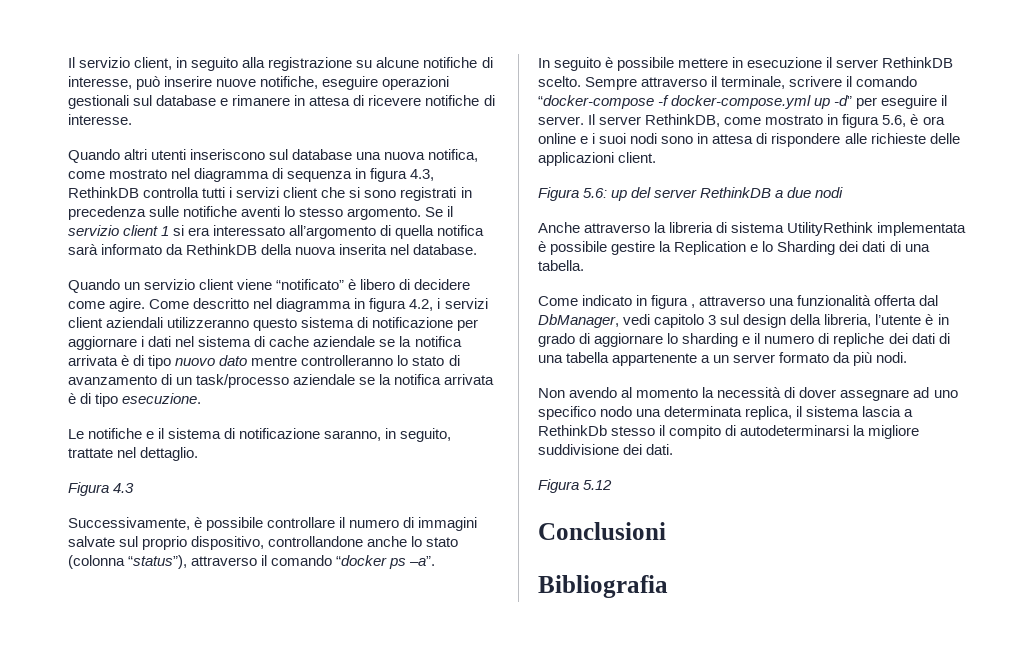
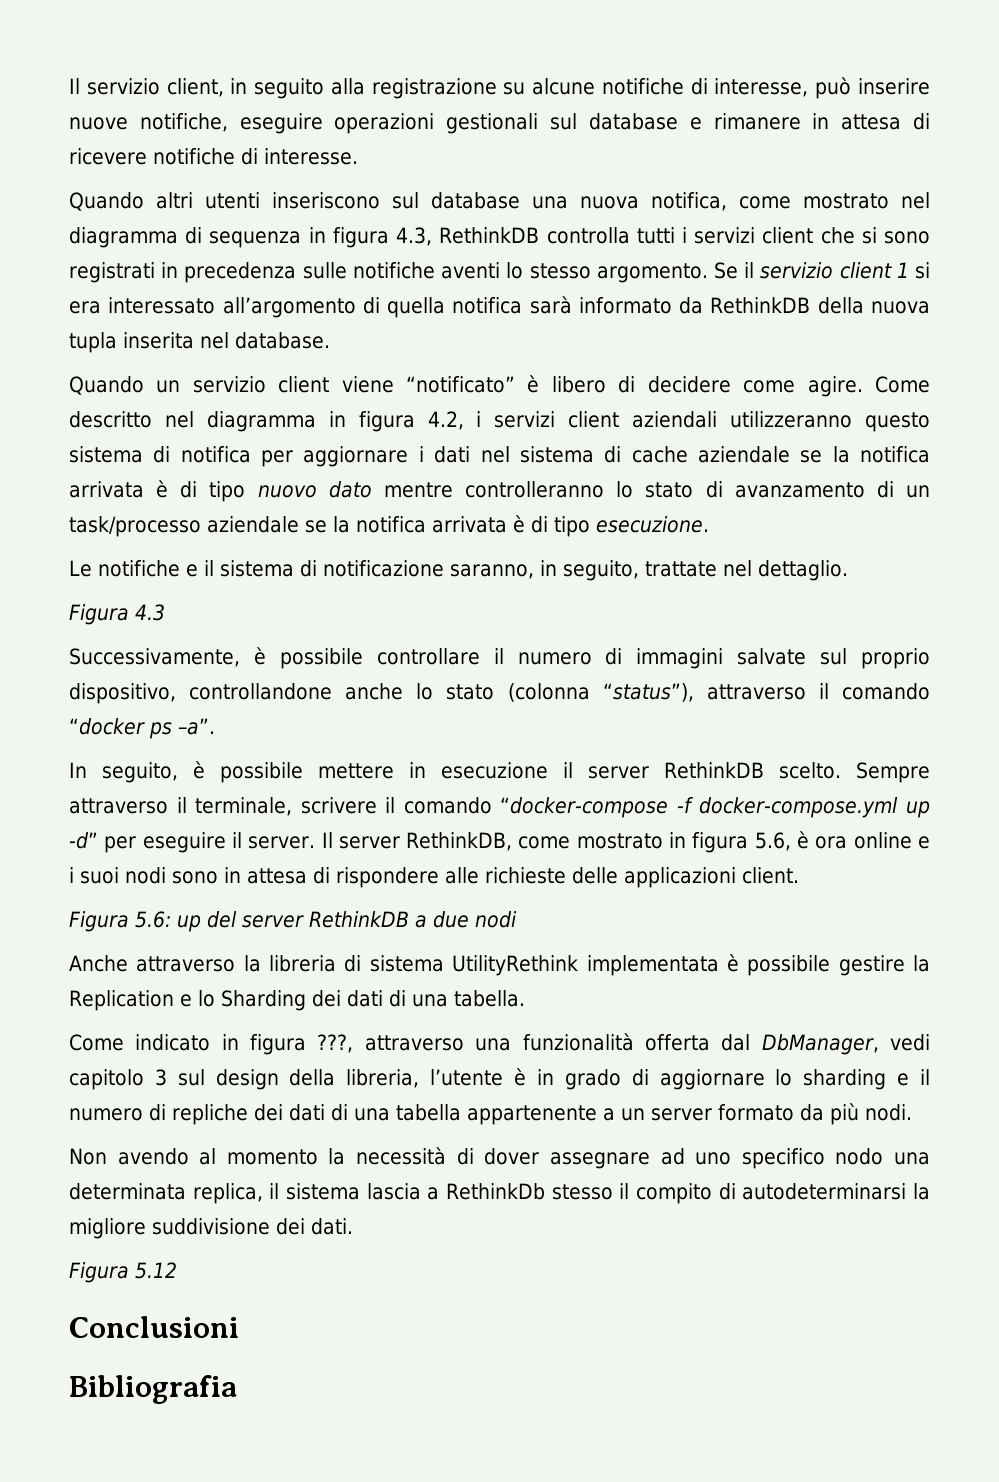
- Se il servizio client 1 si era interessato all’argomento di quella notifica sarà informato da RethinkDB della nuova inserita nel database.
+ Se il servizio client 1 si era interessato all’argomento di quella notifica sarà informato da RethinkDB della nuova tupla inserita nel database.
- Come descritto nel diagramma in figura 4.2, i servizi client aziendali utilizzeranno questo sistema di notificazione per aggiornare i dati nel sistema di cache aziendale se la notifica arrivata è di tipo nuovo dato mentre controlleranno lo stato di avanzamento di un task/processo aziendale se la notifica arrivata è di tipo esecuzione.
+ Come descritto nel diagramma in figura 4.2, i servizi client aziendali utilizzeranno questo sistema di notifica per aggiornare i dati nel sistema di cache aziendale se la notifica arrivata è di tipo nuovo dato mentre controlleranno lo stato di avanzamento di un task/processo aziendale se la notifica arrivata è di tipo esecuzione.
- In seguito è possibile mettere in esecuzione il server RethinkDB scelto.
+ In seguito, è possibile mettere in esecuzione il server RethinkDB scelto.
- Come indicato in figura , attraverso una funzionalità offerta dal DbManager, vedi capitolo 3 sul design della libreria, l’utente è in grado di aggiornare lo sharding e il numero di repliche dei dati di una tabella appartenente a un server formato da più nodi.
+ Come indicato in figura ???, attraverso una funzionalità offerta dal DbManager, vedi capitolo 3 sul design della libreria, l’utente è in grado di aggiornare lo sharding e il numero di repliche dei dati di una tabella appartenente a un server formato da più nodi.

